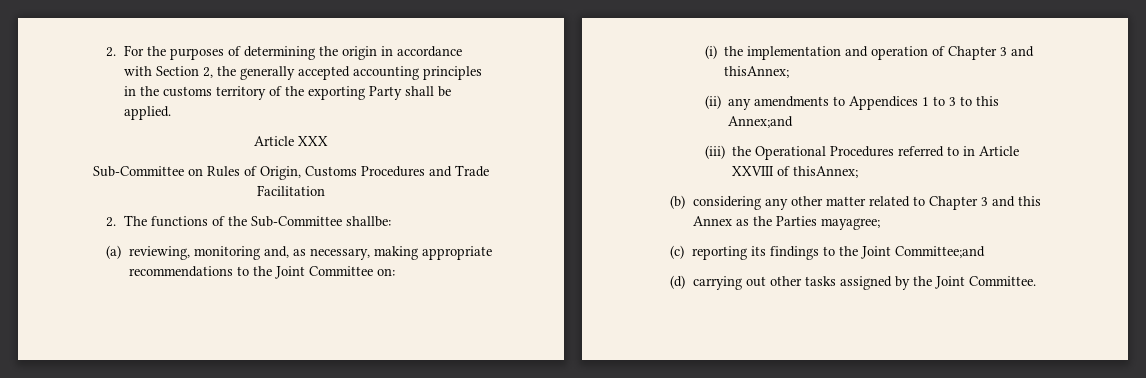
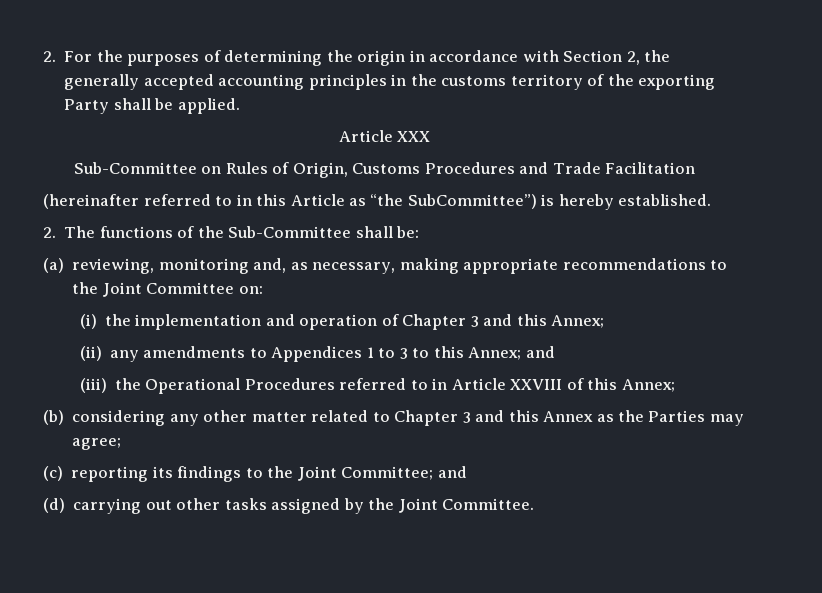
+ (hereinafter referred to in this Article as “the SubCommittee”) is hereby established.
- 2. The functions of the Sub-Committee shallbe:
+ 2. The functions of the Sub-Committee shall be:
- (i) the implementation and operation of Chapter 3 and thisAnnex;
+ (i) the implementation and operation of Chapter 3 and this Annex;
- (ii) any amendments to Appendices 1 to 3 to this Annex;and
+ (ii) any amendments to Appendices 1 to 3 to this Annex; and
- (iii) the Operational Procedures referred to in Article XXVIII of thisAnnex;
+ (iii) the Operational Procedures referred to in Article XXVIII of this Annex;
- (b) considering any other matter related to Chapter 3 and this Annex as the Parties mayagree;
+ (b) considering any other matter related to Chapter 3 and this Annex as the Parties may agree;
- (c) reporting its findings to the Joint Committee;and
+ (c) reporting its findings to the Joint Committee; and

